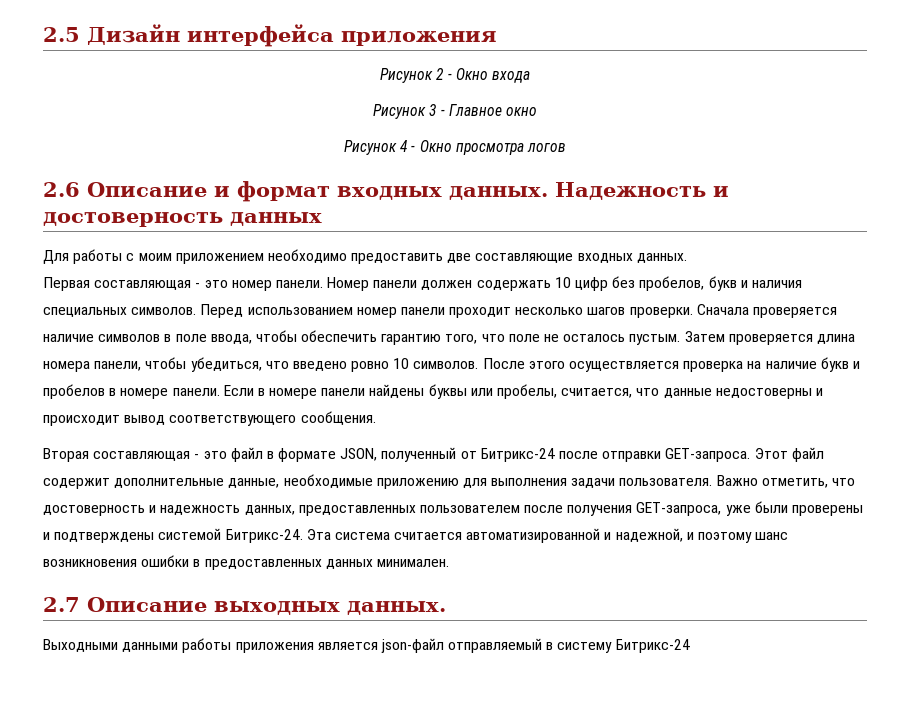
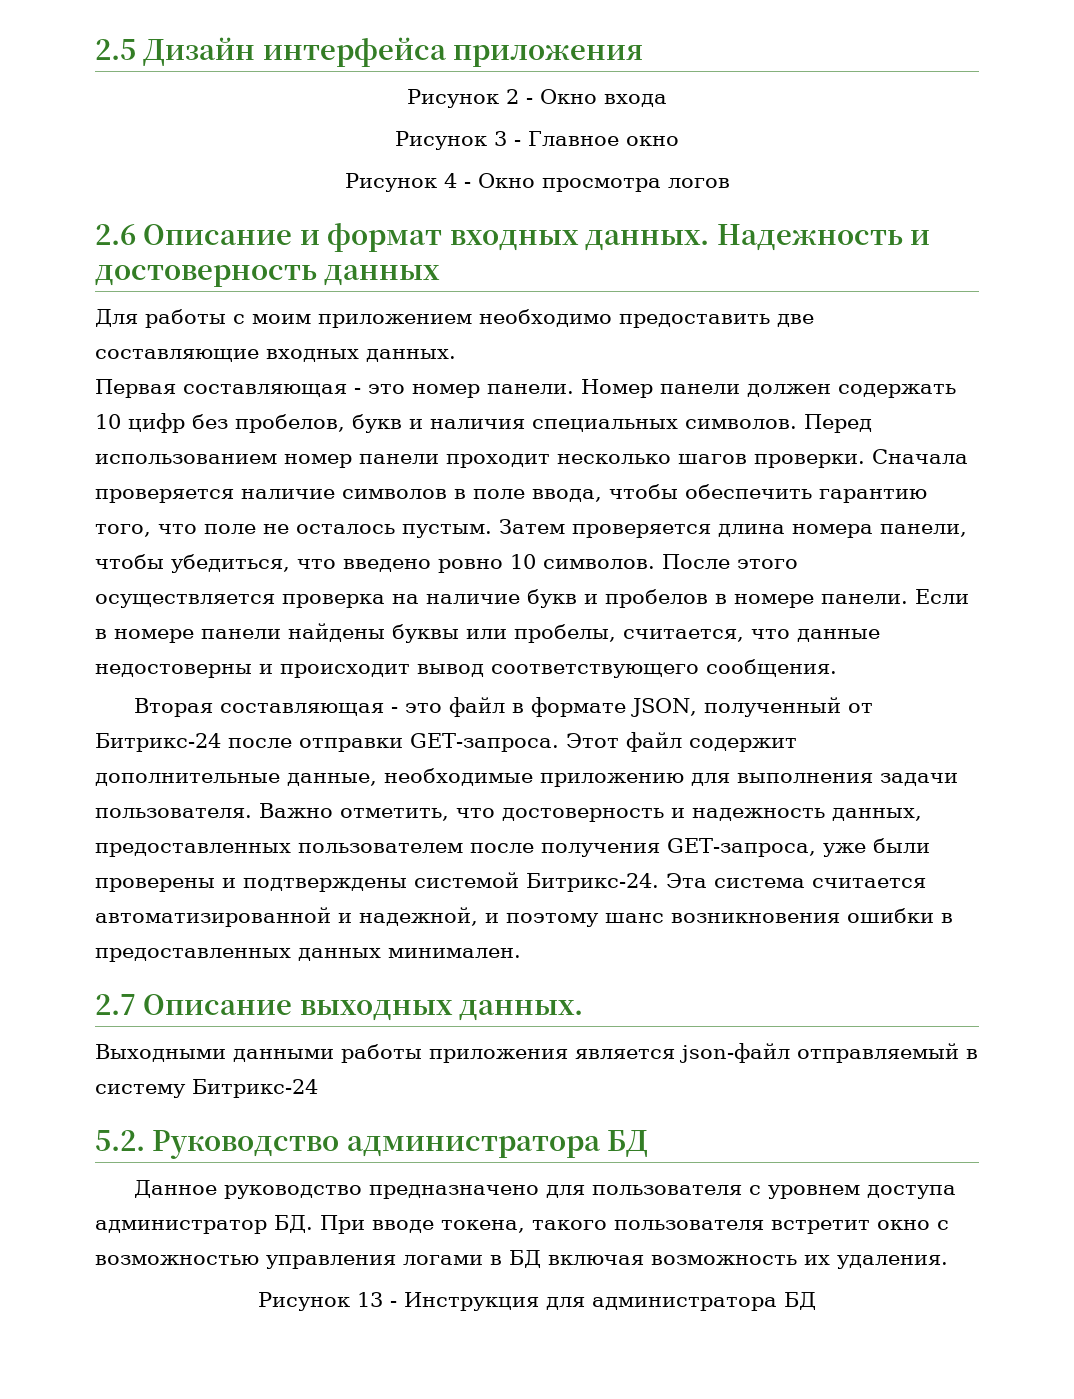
+ 5.2. Руководство администратора БД
+ Данное руководство предназначено для пользователя с уровнем доступа администратор БД. При вводе токена, такого пользователя встретит окно с возможностью управления логами в БД включая возможность их удаления.
+ Рисунок 13 - Инструкция для администратора БД

